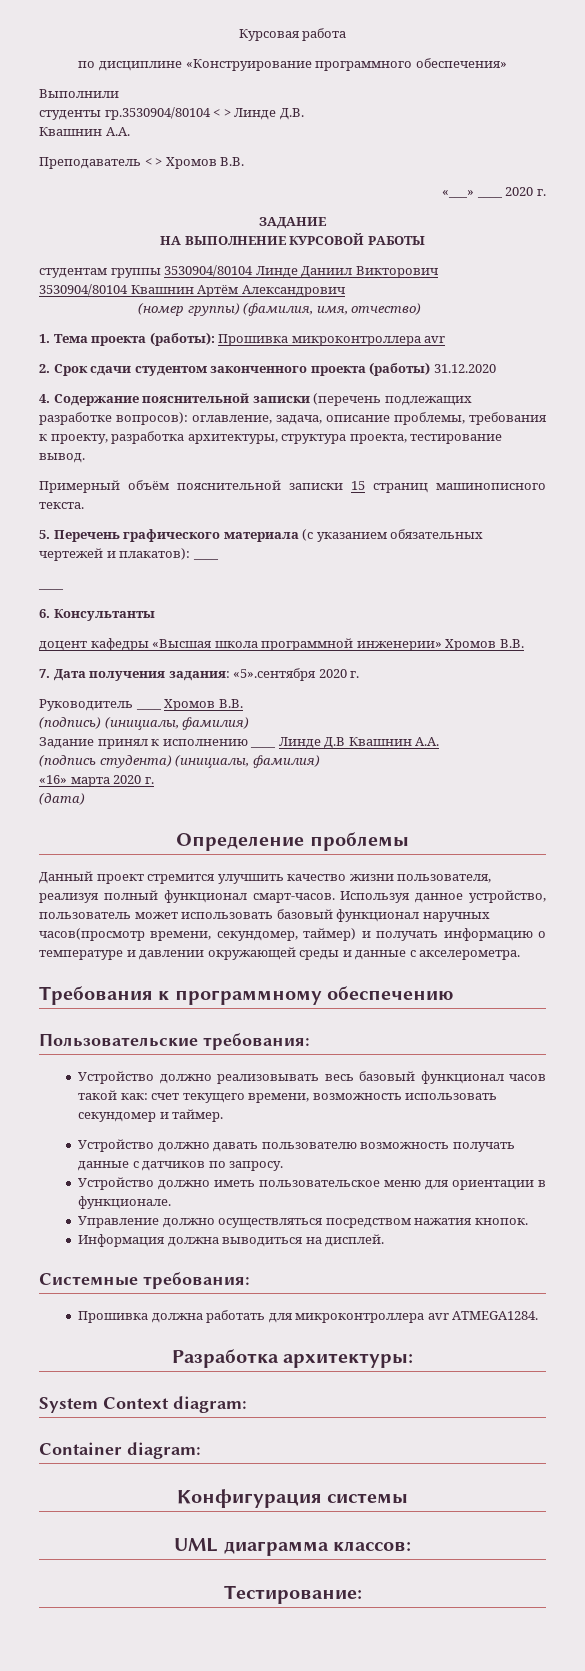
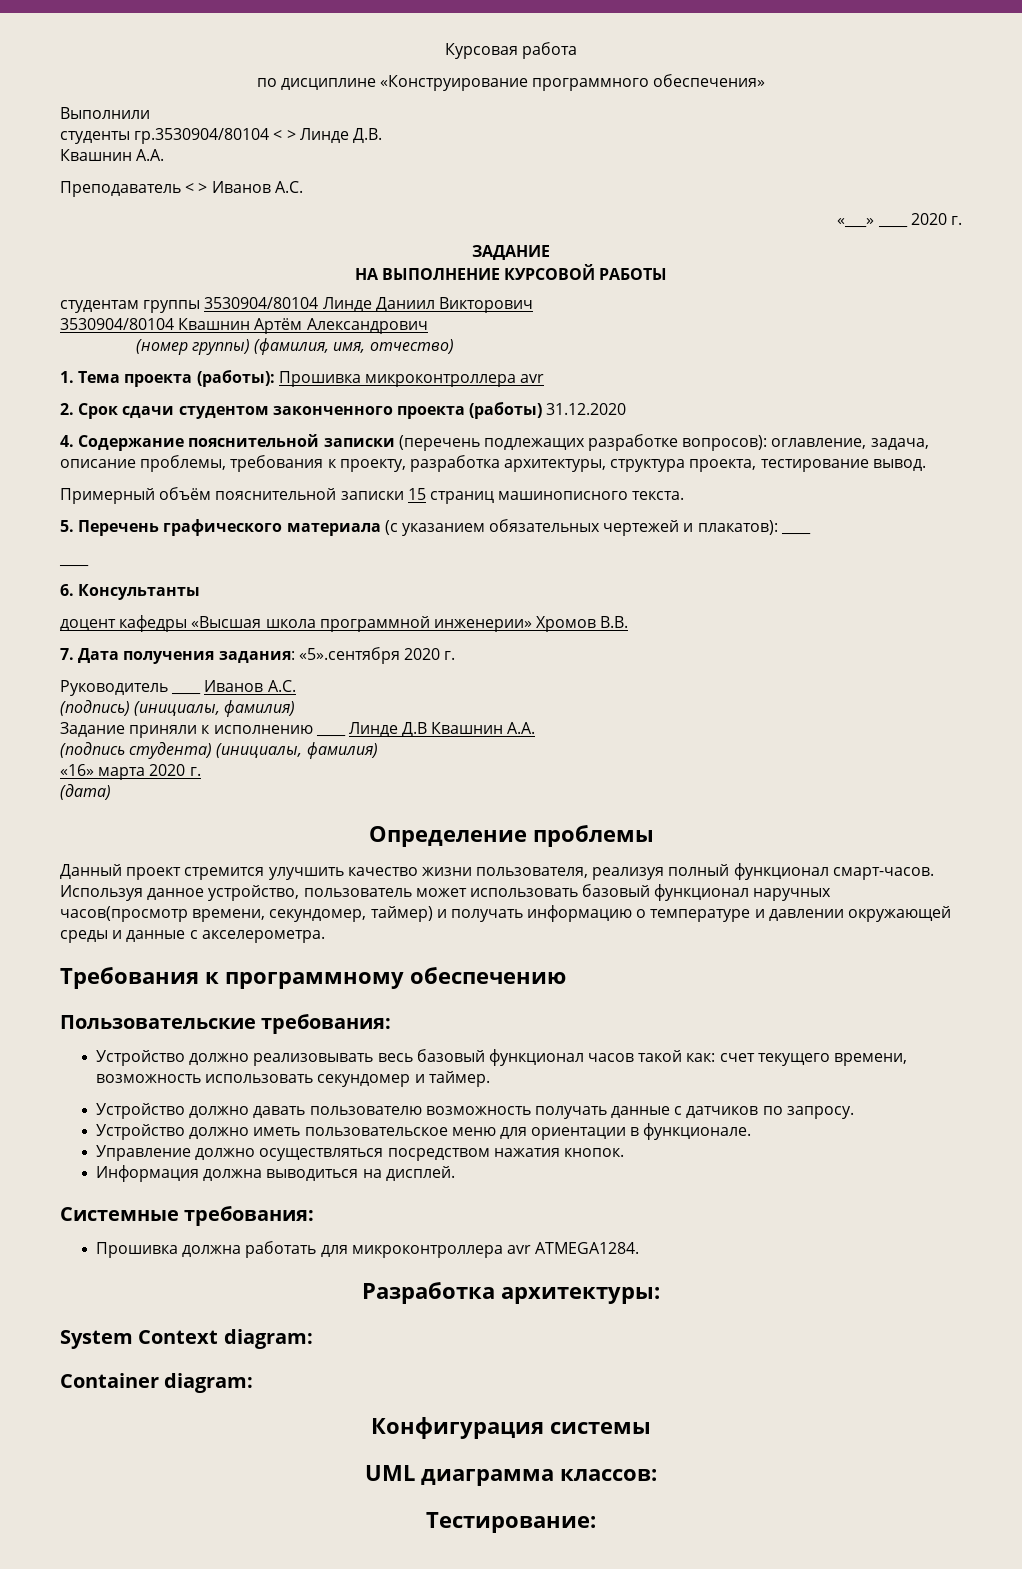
- Преподаватель < > Хромов В.В.
+ Преподаватель < > Иванов А.С.
- Руководитель ____ Хромов В.В.
+ Руководитель ____ Иванов А.С.
- Задание принял к исполнению ____ Линде Д.В Квашнин А.А.
+ Задание приняли к исполнению ____ Линде Д.В Квашнин А.А.

